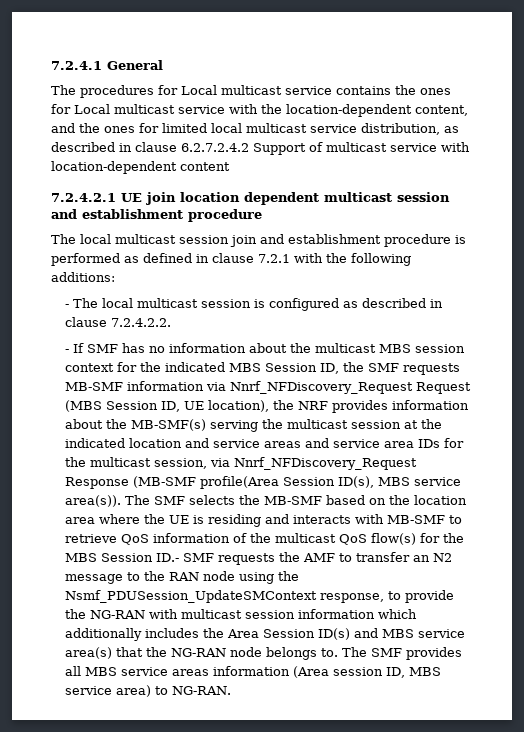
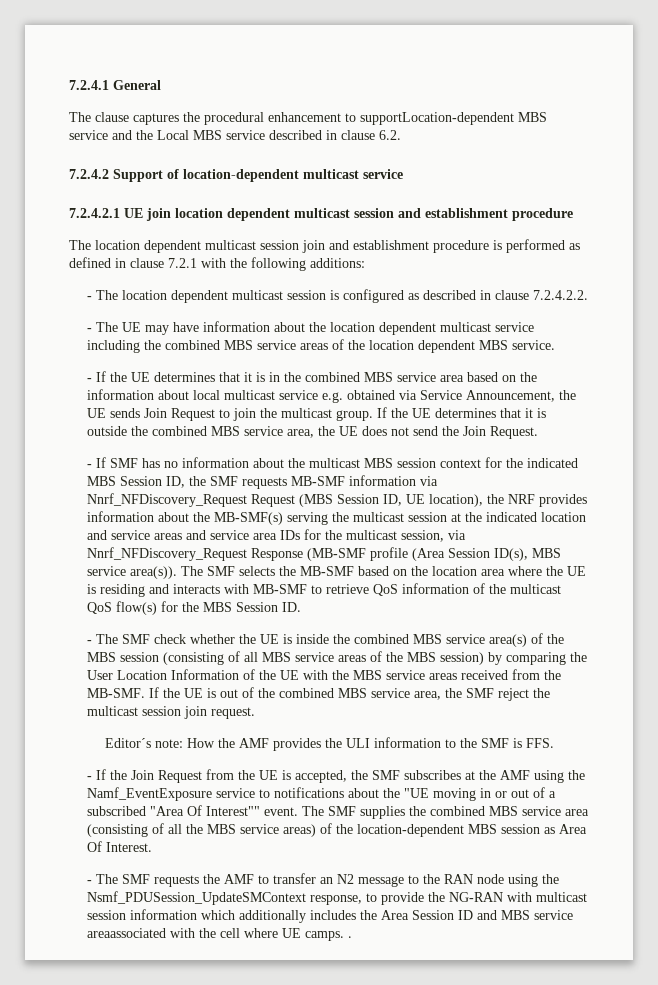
- The procedures for Local multicast service contains the ones for Local multicast service with the location-dependent content, and the ones for limited local multicast service distribution, as described in clause 6.2.7.2.4.2 Support of multicast service with location-dependent content
+ The clause captures the procedural enhancement to supportLocation-dependent MBS service and the Local MBS service described in clause 6.2.
+ 7.2.4.2 Support of location-dependent multicast service
- The local multicast session join and establishment procedure is performed as defined in clause 7.2.1 with the following additions:
+ The location dependent multicast session join and establishment procedure is performed as defined in clause 7.2.1 with the following additions:
- - The local multicast session is configured as described in clause 7.2.4.2.2.
+ - The location dependent multicast session is configured as described in clause 7.2.4.2.2.
+ - The UE may have information about the location dependent multicast service including the combined MBS service areas of the location dependent MBS service.
+ - If the UE determines that it is in the combined MBS service area based on the information about local multicast service e.g. obtained via Service Announcement, the UE sends Join Request to join the multicast group. If the UE determines that it is outside the combined MBS service area, the UE does not send the Join Request.
- - If SMF has no information about the multicast MBS session context for the indicated MBS Session ID, the SMF requests MB-SMF information via Nnrf_NFDiscovery_Request Request (MBS Session ID, UE location), the NRF provides information about the MB-SMF(s) serving the multicast session at the indicated location and service areas and service area IDs for the multicast session, via Nnrf_NFDiscovery_Request Response (MB-SMF profile(Area Session ID(s), MBS service area(s)).
+ - If SMF has no information about the multicast MBS session context for the indicated MBS Session ID, the SMF requests MB-SMF information via Nnrf_NFDiscovery_Request Request (MBS Session ID, UE location), the NRF provides information about the MB-SMF(s) serving the multicast session at the indicated location and service areas and service area IDs for the multicast session, via Nnrf_NFDiscovery_Request Response (MB-SMF profile (Area Session ID(s), MBS service area(s)).
- The SMF selects the MB-SMF based on the location area where the UE is residing and interacts with MB-SMF to retrieve QoS information of the multicast QoS flow(s) for the MBS Session ID.- SMF requests the AMF to transfer an N2 message to the RAN node using the Nsmf_PDUSession_UpdateSMContext response, to provide the NG-RAN with multicast session information which additionally includes the Area Session ID(s) and MBS service area(s) that the NG-RAN node belongs to. The SMF provides all MBS service areas information (Area session ID, MBS service area) to NG-RAN.
+ The SMF selects the MB-SMF based on the location area where the UE is residing and interacts with MB-SMF to retrieve QoS information of the multicast QoS flow(s) for the MBS Session ID.
+ - The SMF check whether the UE is inside the combined MBS service area(s) of the MBS session (consisting of all MBS service areas of the MBS session) by comparing the User Location Information of the UE with the MBS service areas received from the MB-SMF. If the UE is out of the combined MBS service area, the SMF reject the multicast session join request.
+ Editor´s note: How the AMF provides the ULI information to the SMF is FFS.
+ - If the Join Request from the UE is accepted, the SMF subscribes at the AMF using the Namf_EventExposure service to notifications about the "UE moving in or out of a subscribed "Area Of Interest"" event. The SMF supplies the combined MBS service area (consisting of all the MBS service areas) of the location-dependent MBS session as Area Of Interest.
+ - The SMF requests the AMF to transfer an N2 message to the RAN node using the Nsmf_PDUSession_UpdateSMContext response, to provide the NG-RAN with multicast session information which additionally includes the Area Session ID and MBS service areaassociated with the cell where UE camps. .

